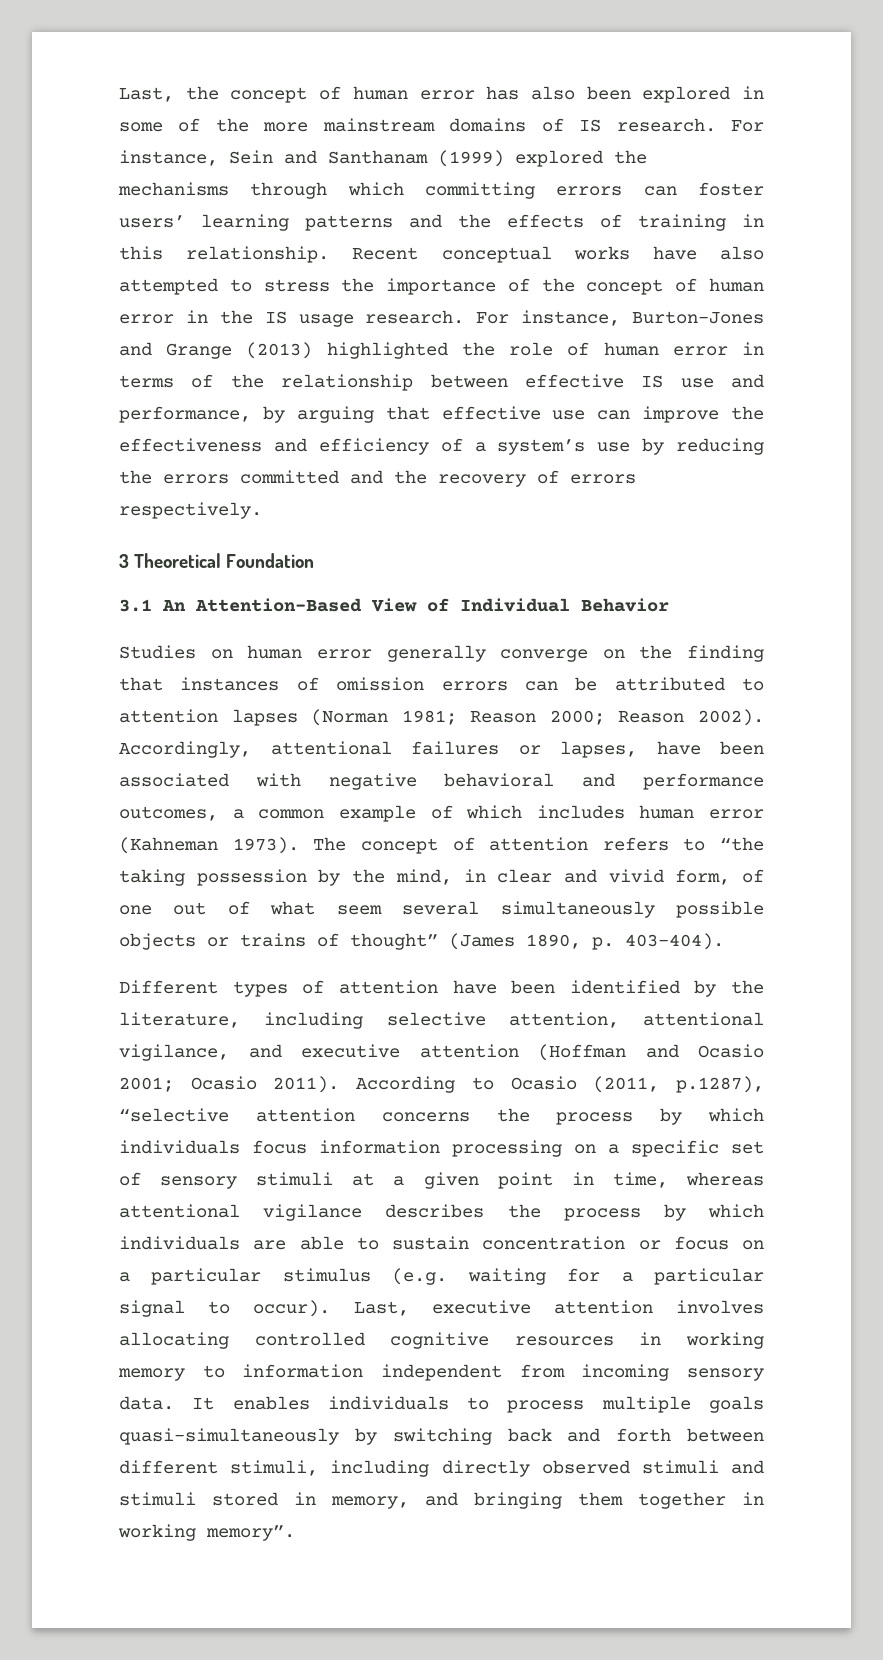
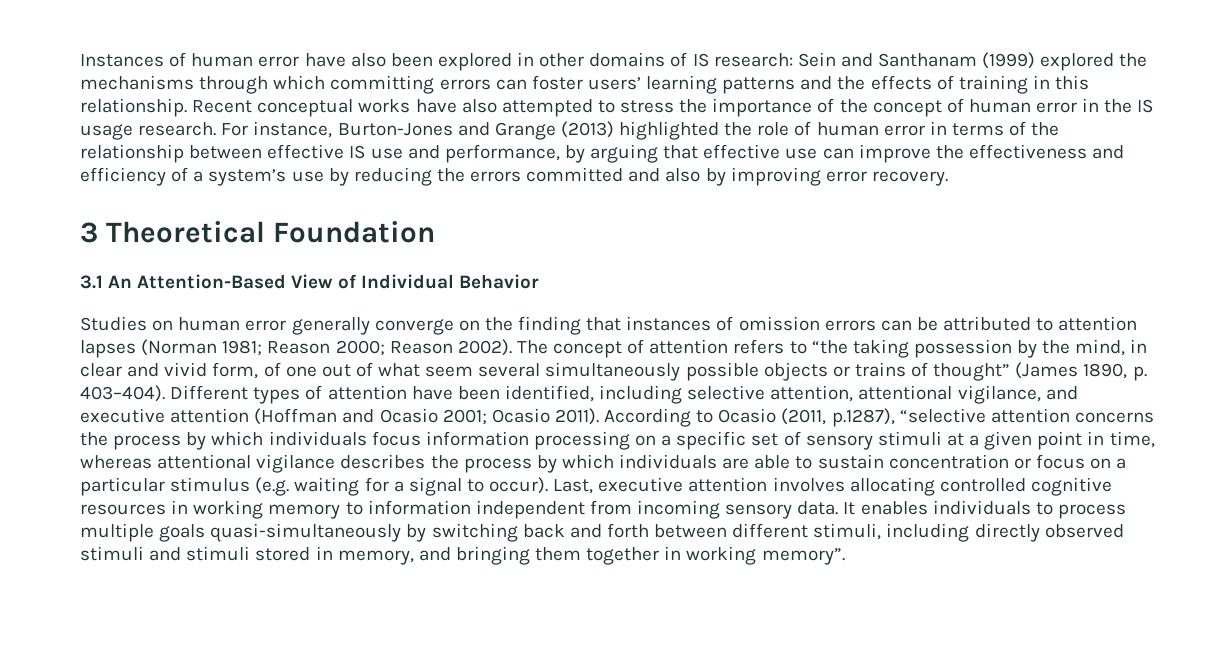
- Last, the concept of human error has also been explored in some of the more mainstream domains of IS research. For instance, Sein and Santhanam (1999) explored the mechanisms through which committing errors can foster users’ learning patterns and the effects of training in this relationship.
+ Instances of human error have also been explored in other domains of IS research: Sein and Santhanam (1999) explored the mechanisms through which committing errors can foster users’ learning patterns and the effects of training in this relationship.
- For instance, Burton-Jones and Grange (2013) highlighted the role of human error in terms of the relationship between effective IS use and performance, by arguing that effective use can improve the effectiveness and efficiency of a system’s use by reducing the errors committed and the recovery of errors respectively.
+ For instance, Burton-Jones and Grange (2013) highlighted the role of human error in terms of the relationship between effective IS use and performance, by arguing that effective use can improve the effectiveness and efficiency of a system’s use by reducing the errors committed and also by improving error recovery.
- Accordingly, attentional failures or lapses, have been associated with negative behavioral and performance outcomes, a common example of which includes human error (Kahneman 1973).
- The concept of attention refers to “the taking possession by the mind, in clear and vivid form, of one out of what seem several simultaneously possible objects or trains of thought” (James 1890, p. 403–404).
- Different types of attention have been identified by the literature, including selective attention, attentional vigilance, and executive attention (Hoffman and Ocasio 2001; Ocasio 2011).
+ The concept of attention refers to “the taking possession by the mind, in clear and vivid form, of one out of what seem several simultaneously possible objects or trains of thought” (James 1890, p. 403–404). Different types of attention have been identified, including selective attention, attentional vigilance, and executive attention (Hoffman and Ocasio 2001; Ocasio 2011).
- According to Ocasio (2011, p.1287), “selective attention concerns the process by which individuals focus information processing on a specific set of sensory stimuli at a given point in time, whereas attentional vigilance describes the process by which individuals are able to sustain concentration or focus on a particular stimulus (e.g. waiting for a particular signal to occur).
+ According to Ocasio (2011, p.1287), “selective attention concerns the process by which individuals focus information processing on a specific set of sensory stimuli at a given point in time, whereas attentional vigilance describes the process by which individuals are able to sustain concentration or focus on a particular stimulus (e.g. waiting for a signal to occur).

